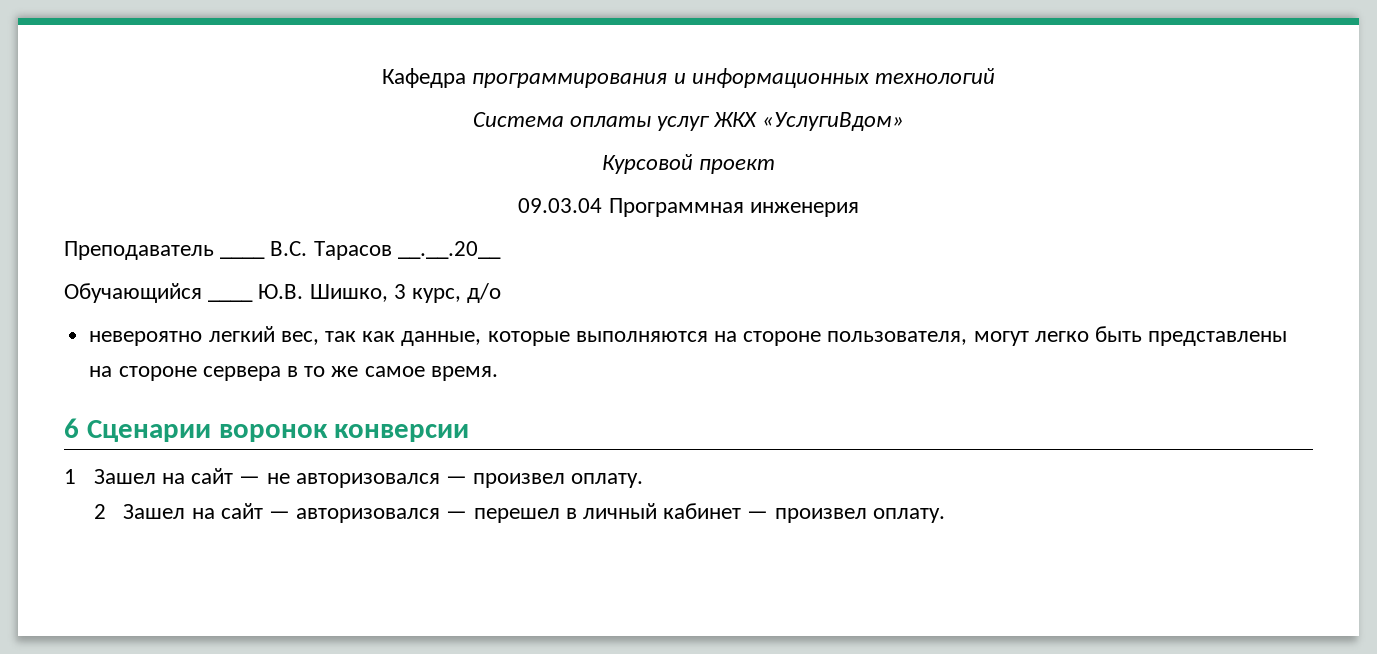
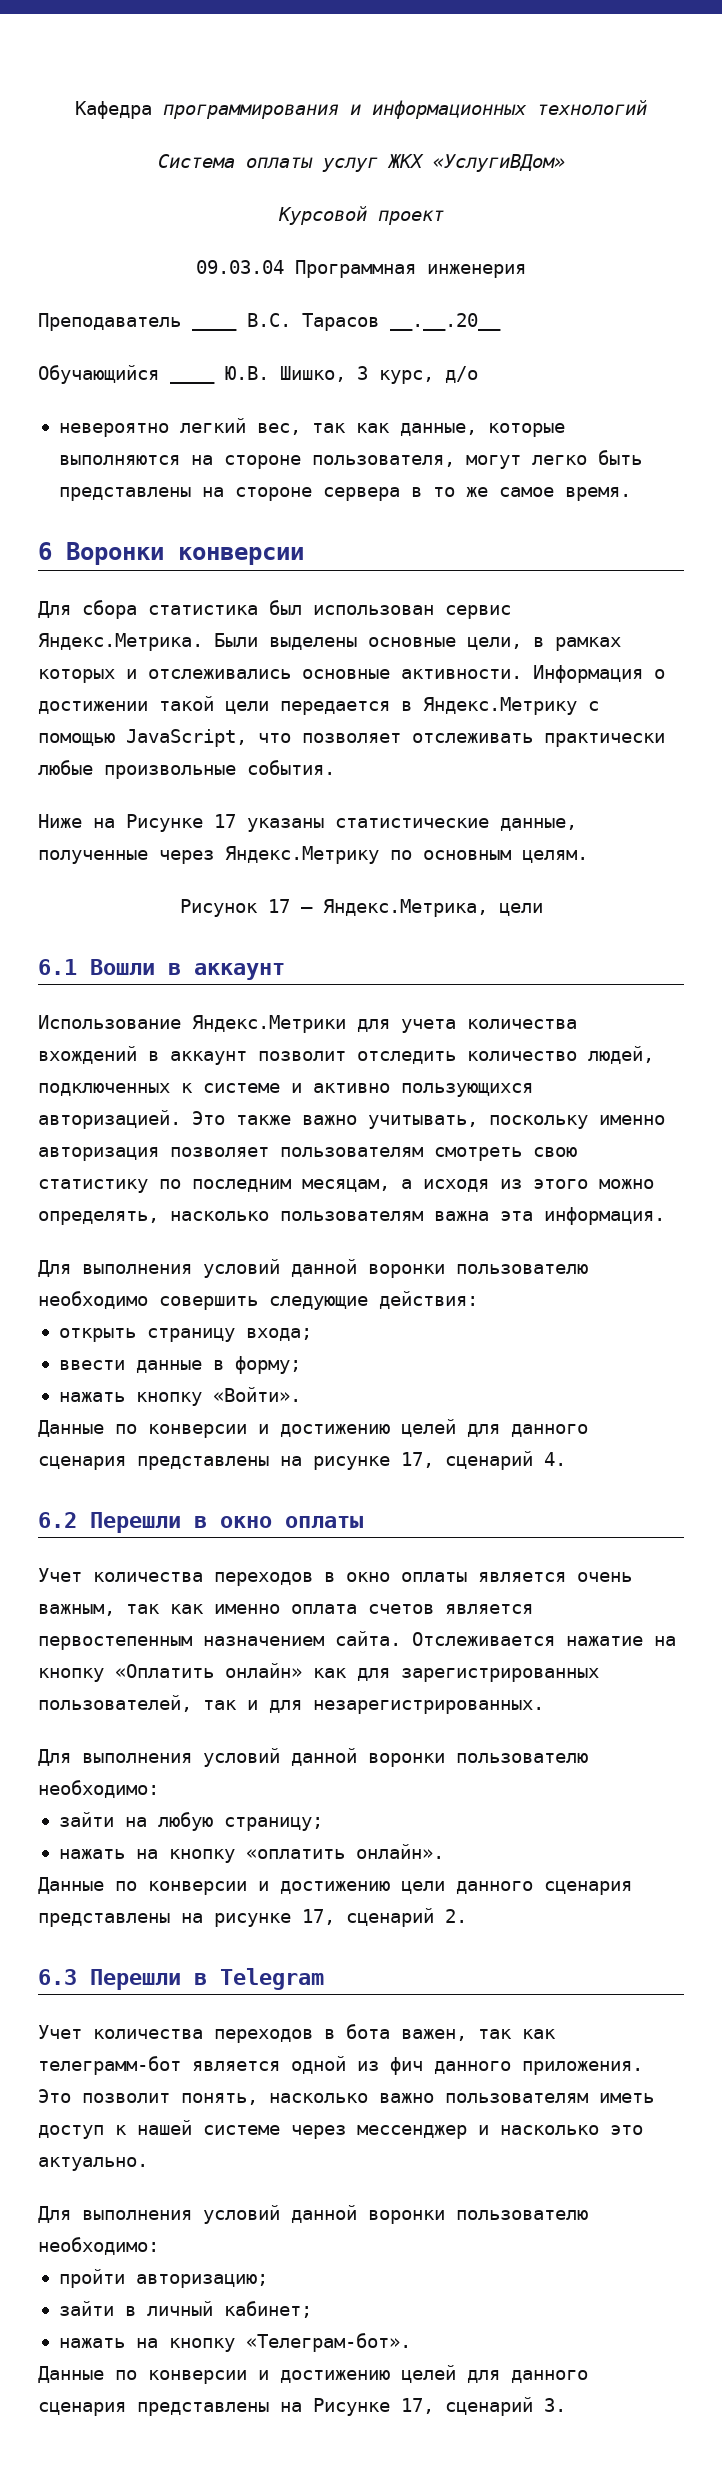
- Система оплаты услуг ЖКХ «УслугиВдом»
+ Система оплаты услуг ЖКХ «УслугиВДом»
- 6 Сценарии воронок конверсии
+ 6 Воронки конверсии
- 1 Зашел на сайт — не авторизовался — произвел оплату.
- 2 Зашел на сайт — авторизовался — перешел в личный кабинет — произвел оплату.
+ Для сбора статистика был использован сервис Яндекс.Метрика. Были выделены основные цели, в рамках которых и отслеживались основные активности. Информация о достижении такой цели передается в Яндекс.Метрику с помощью JavaScript, что позволяет отслеживать практически любые произвольные события.
+ Ниже на Рисунке 17 указаны статистические данные, полученные через Яндекс.Метрику по основным целям.
+ Рисунок 17 – Яндекс.Метрика, цели
+ 6.1 Вошли в аккаунт
+ Использование Яндекс.Метрики для учета количества вхождений в аккаунт позволит отследить количество людей, подключенных к системе и активно пользующихся авторизацией. Это также важно учитывать, поскольку именно авторизация позволяет пользователям смотреть свою статистику по последним месяцам, а исходя из этого можно определять, насколько пользователям важна эта информация.
+ Для выполнения условий данной воронки пользователю необходимо совершить следующие действия:
+ открыть страницу входа;
+ ввести данные в форму;
+ нажать кнопку «Войти».
+ Данные по конверсии и достижению целей для данного сценария представлены на рисунке 17, сценарий 4.
+ 6.2 Перешли в окно оплаты
+ Учет количества переходов в окно оплаты является очень важным, так как именно оплата счетов является первостепенным назначением сайта. Отслеживается нажатие на кнопку «Оплатить онлайн» как для зарегистрированных пользователей, так и для незарегистрированных.
+ Для выполнения условий данной воронки пользователю необходимо:
+ зайти на любую страницу;
+ нажать на кнопку «оплатить онлайн».
+ Данные по конверсии и достижению цели данного сценария представлены на рисунке 17, сценарий 2.
+ 6.3 Перешли в Telegram
+ Учет количества переходов в бота важен, так как телеграмм-бот является одной из фич данного приложения. Это позволит понять, насколько важно пользователям иметь доступ к нашей системе через мессенджер и насколько это актуально.
+ Для выполнения условий данной воронки пользователю необходимо:
+ пройти авторизацию;
+ зайти в личный кабинет;
+ нажать на кнопку «Телеграм-бот».
+ Данные по конверсии и достижению целей для данного сценария представлены на Рисунке 17, сценарий 3.

